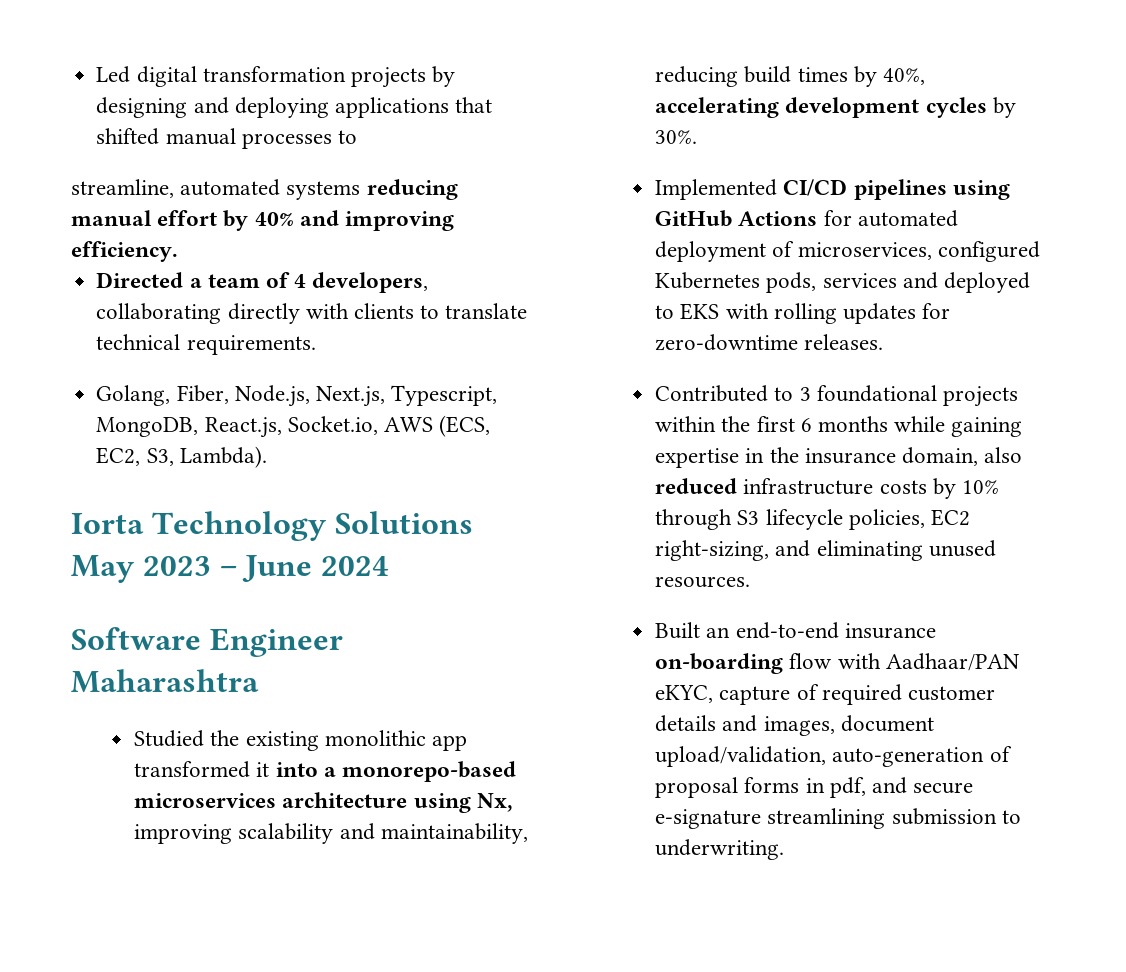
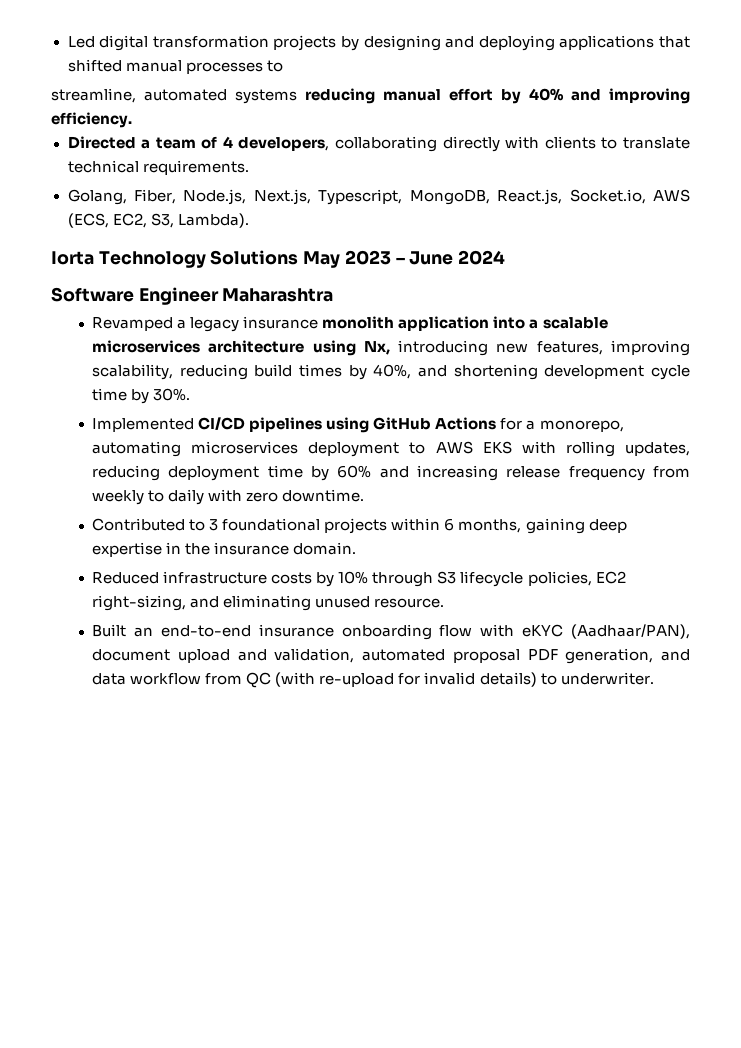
- Studied the existing monolithic app transformed it into a monorepo-based microservices architecture using Nx, improving scalability and maintainability, reducing build times by 40%, accelerating development cycles by 30%.
+ Revamped a legacy insurance monolith application into a scalable microservices architecture using Nx, introducing new features, improving scalability, reducing build times by 40%, and shortening development cycle time by 30%.
- Implemented CI/CD pipelines using GitHub Actions for automated deployment of microservices, configured Kubernetes pods, services and deployed to EKS with rolling updates for zero-downtime releases.
+ Implemented CI/CD pipelines using GitHub Actions for a monorepo, automating microservices deployment to AWS EKS with rolling updates, reducing deployment time by 60% and increasing release frequency from weekly to daily with zero downtime.
- Contributed to 3 foundational projects within the first 6 months while gaining expertise in the insurance domain, also reduced infrastructure costs by 10% through S3 lifecycle policies, EC2 right-sizing, and eliminating unused resources.
+ Contributed to 3 foundational projects within 6 months, gaining deep expertise in the insurance domain.
+ Reduced infrastructure costs by 10% through S3 lifecycle policies, EC2 right-sizing, and eliminating unused resource.
- Built an end-to-end insurance on-boarding flow with Aadhaar/PAN eKYC, capture of required customer details and images, document upload/validation, auto-generation of proposal forms in pdf, and secure e-signature streamlining submission to underwriting.
+ Built an end-to-end insurance onboarding flow with eKYC (Aadhaar/PAN), document upload and validation, automated proposal PDF generation, and data workflow from QC (with re-upload for invalid details) to underwriter.

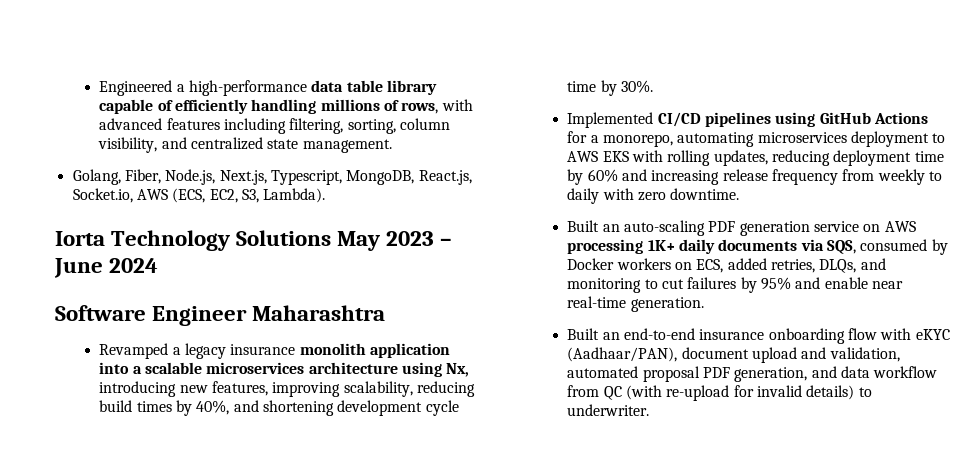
- Led digital transformation projects by designing and deploying applications that shifted manual processes to
- streamline, automated systems reducing manual effort by 40% and improving efficiency.
- Directed a team of 4 developers, collaborating directly with clients to translate technical requirements.
+ Engineered a high-performance data table library capable of efficiently handling millions of rows, with advanced features including filtering, sorting, column visibility, and centralized state management.
- Contributed to 3 foundational projects within 6 months, gaining deep expertise in the insurance domain.
- Reduced infrastructure costs by 10% through S3 lifecycle policies, EC2 right-sizing, and eliminating unused resource.
+ Built an auto-scaling PDF generation service on AWS processing 1K+ daily documents via SQS, consumed by Docker workers on ECS, added retries, DLQs, and monitoring to cut failures by 95% and enable near real-time generation.

